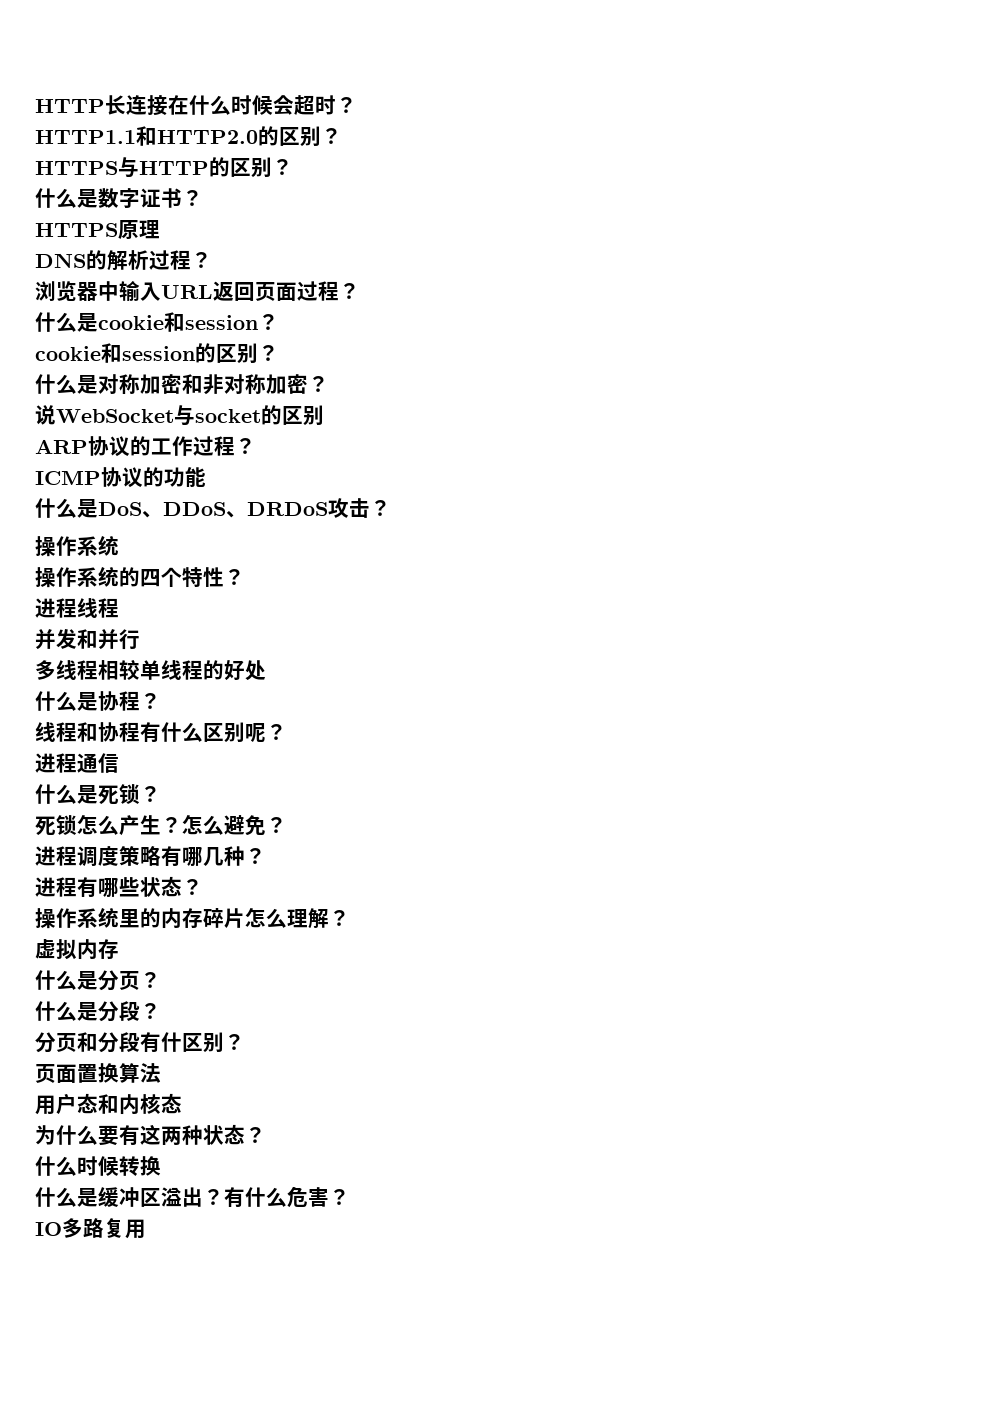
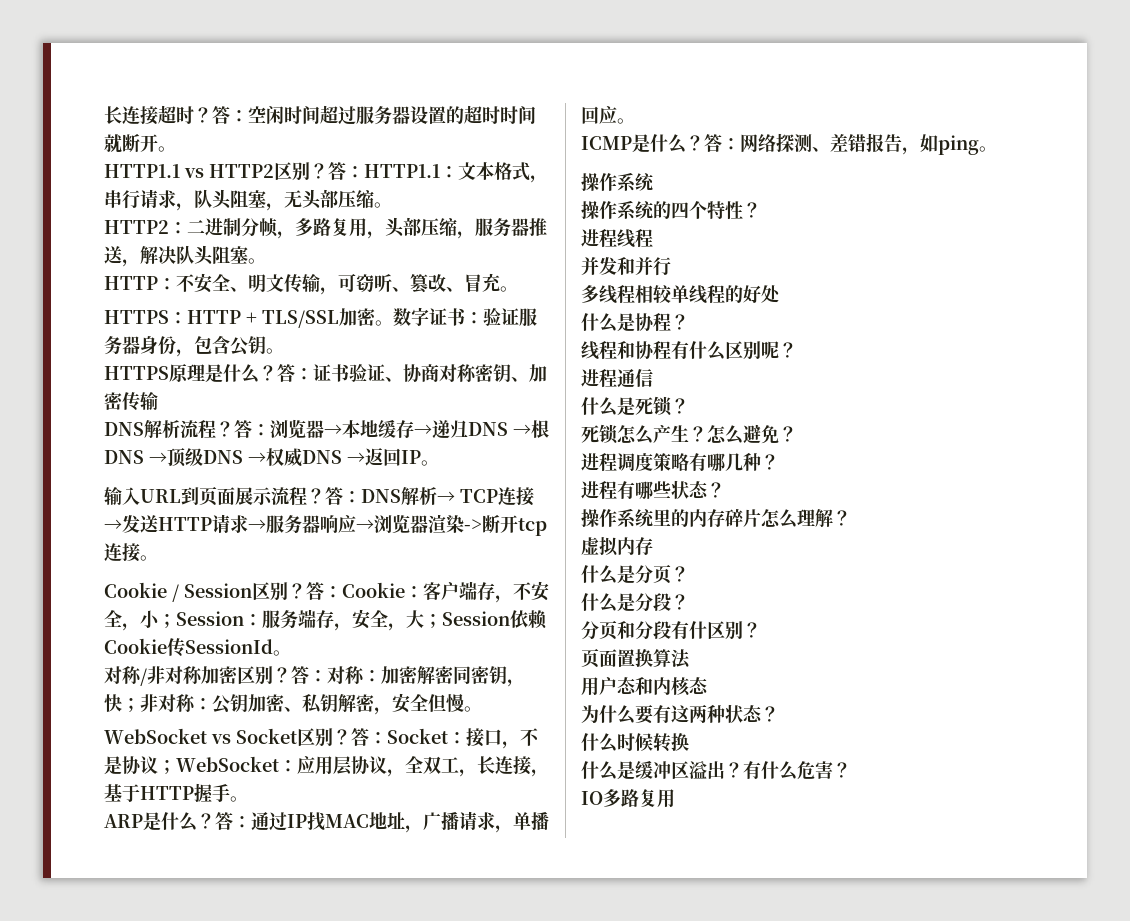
- HTTP长连接在什么时候会超时？
- HTTP1.1和HTTP2.0的区别？
- HTTPS与HTTP的区别？
- 什么是数字证书？
- HTTPS原理
- DNS的解析过程？
- 浏览器中输入URL返回页面过程？
- 什么是cookie和session？
- cookie和session的区别？
- 什么是对称加密和非对称加密？
- 说WebSocket与socket的区别
- ARP协议的工作过程？
- ICMP协议的功能
- 什么是DoS、DDoS、DRDoS攻击？
+ 长连接超时？答：空闲时间超过服务器设置的超时时间就断开。
+ HTTP1.1 vs HTTP2区别？答：HTTP1.1：文本格式，串行请求，队头阻塞，无头部压缩。
+ HTTP2：二进制分帧，多路复用，头部压缩，服务器推送，解决队头阻塞。
+ HTTP：不安全、明文传输，可窃听、篡改、冒充。
+ HTTPS：HTTP + TLS/SSL加密。数字证书：验证服务器身份，包含公钥。
+ HTTPS原理是什么？答：证书验证、协商对称密钥、加密传输
+ DNS解析流程？答：浏览器→本地缓存→递归DNS →根DNS →顶级DNS →权威DNS →返回IP。
+ 输入URL到页面展示流程？答：DNS解析→ TCP连接→发送HTTP请求→服务器响应→浏览器渲染->断开tcp连接。
+ Cookie / Session区别？答：Cookie：客户端存，不安全，小；Session：服务端存，安全，大；Session依赖Cookie传SessionId。
+ 对称/非对称加密区别？答：对称：加密解密同密钥，快；非对称：公钥加密、私钥解密，安全但慢。
+ WebSocket vs Socket区别？答：Socket：接口，不是协议；WebSocket：应用层协议，全双工，长连接，基于HTTP握手。
+ ARP是什么？答：通过IP找MAC地址，广播请求，单播回应。
+ ICMP是什么？答：网络探测、差错报告，如ping。

